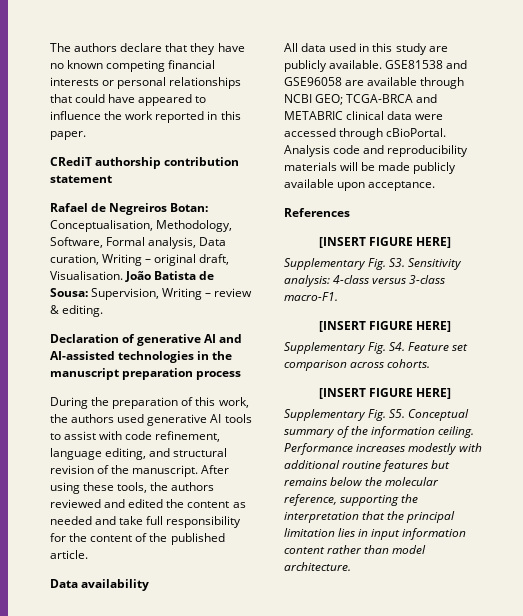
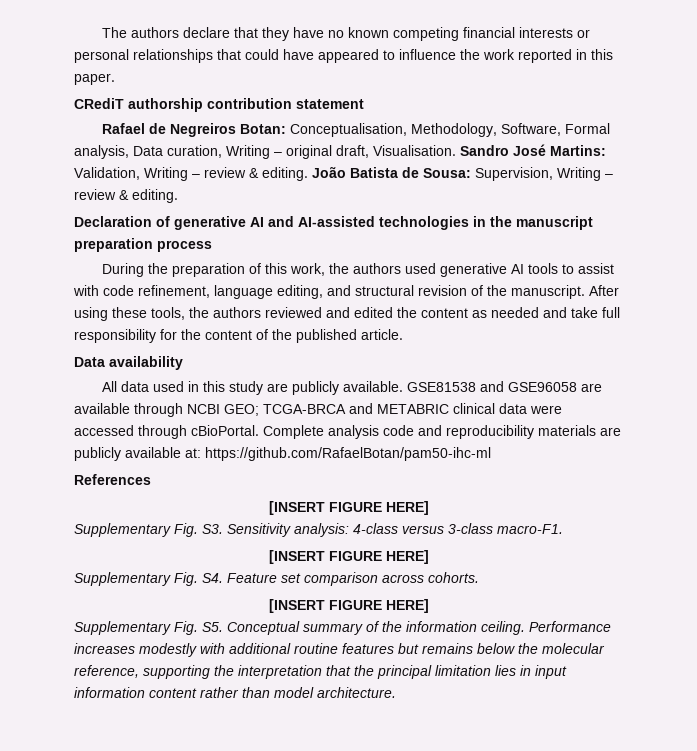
+ Sandro José Martins: Validation, Writing – review & editing.
- Analysis code and reproducibility materials will be made publicly available upon acceptance.
+ Complete analysis code and reproducibility materials are publicly available at: https://github.com/RafaelBotan/pam50-ihc-ml

